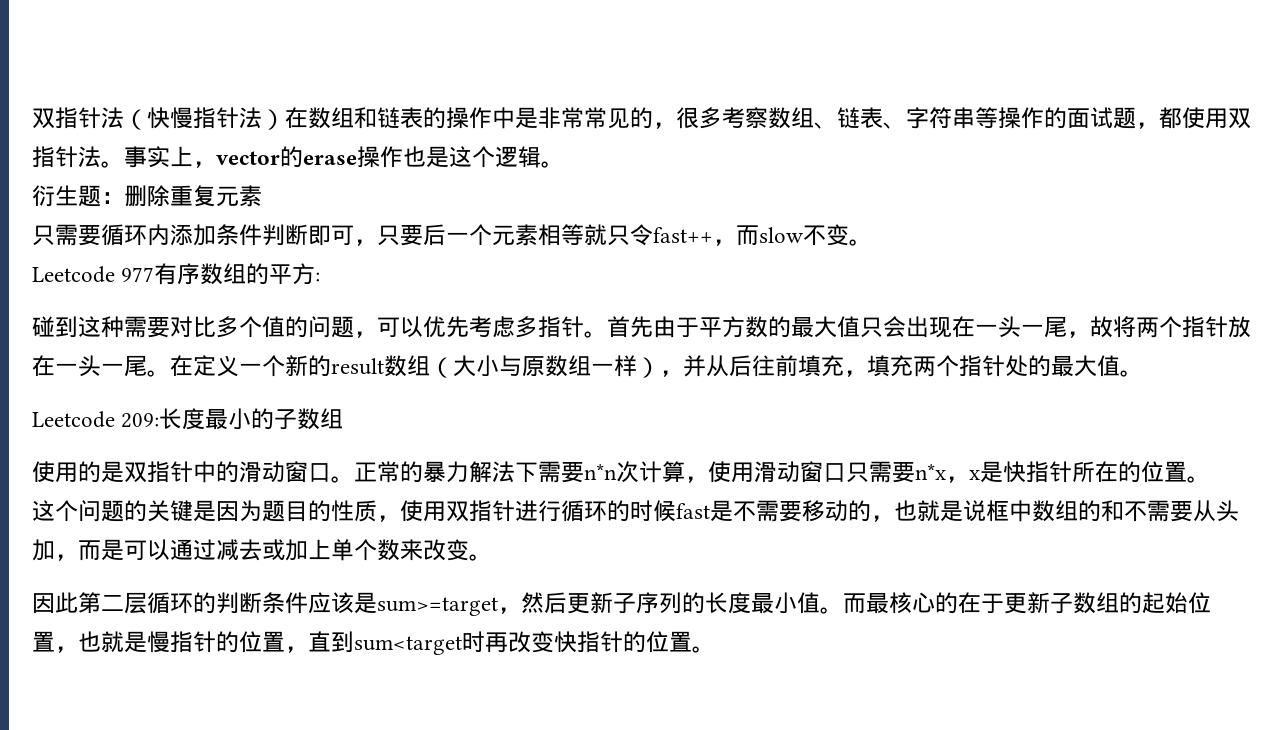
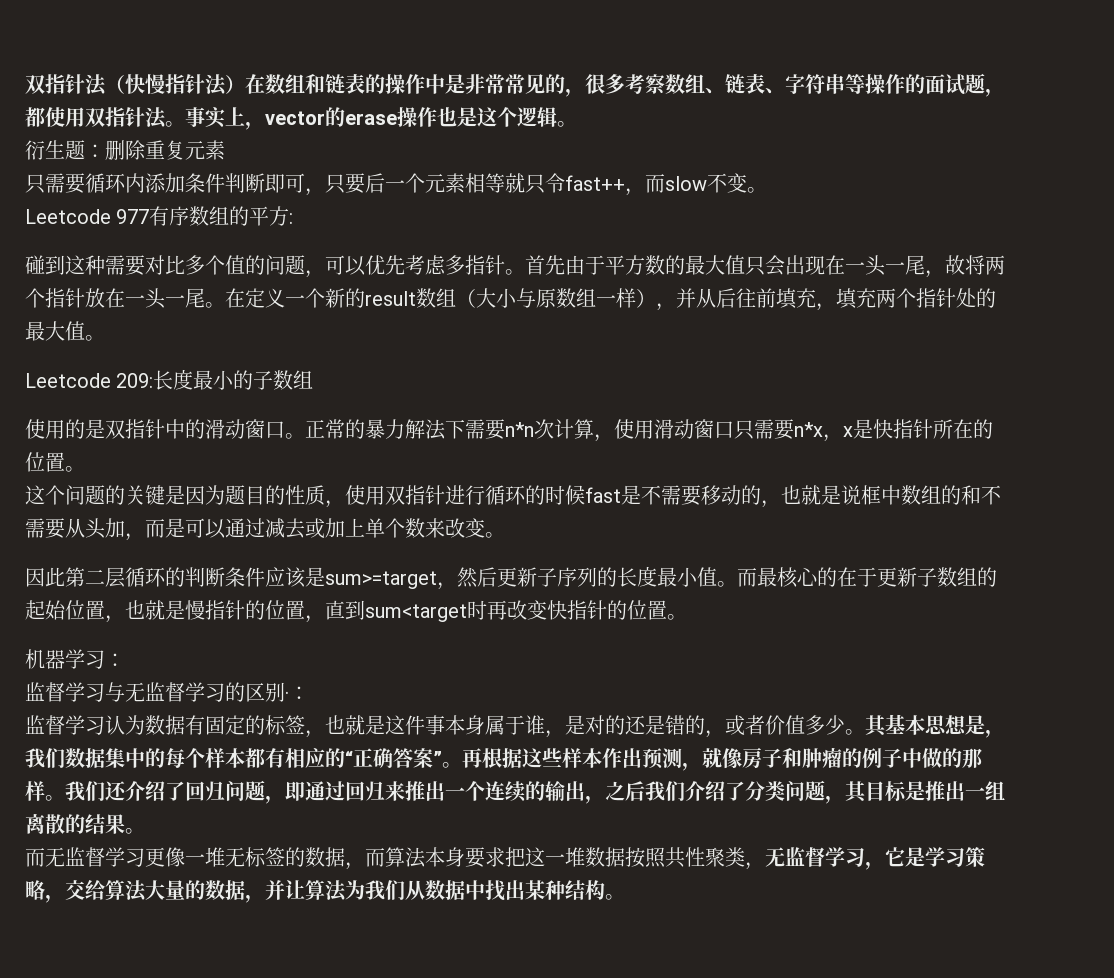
+ 机器学习：
+ 监督学习与无监督学习的区别·：
+ 监督学习认为数据有固定的标签，也就是这件事本身属于谁，是对的还是错的，或者价值多少。其基本思想是，我们数据集中的每个样本都有相应的“正确答案”。再根据这些样本作出预测，就像房子和肿瘤的例子中做的那样。我们还介绍了回归问题，即通过回归来推出一个连续的输出，之后我们介绍了分类问题，其目标是推出一组离散的结果。
+ 而无监督学习更像一堆无标签的数据，而算法本身要求把这一堆数据按照共性聚类，无监督学习，它是学习策略，交给算法大量的数据，并让算法为我们从数据中找出某种结构。

